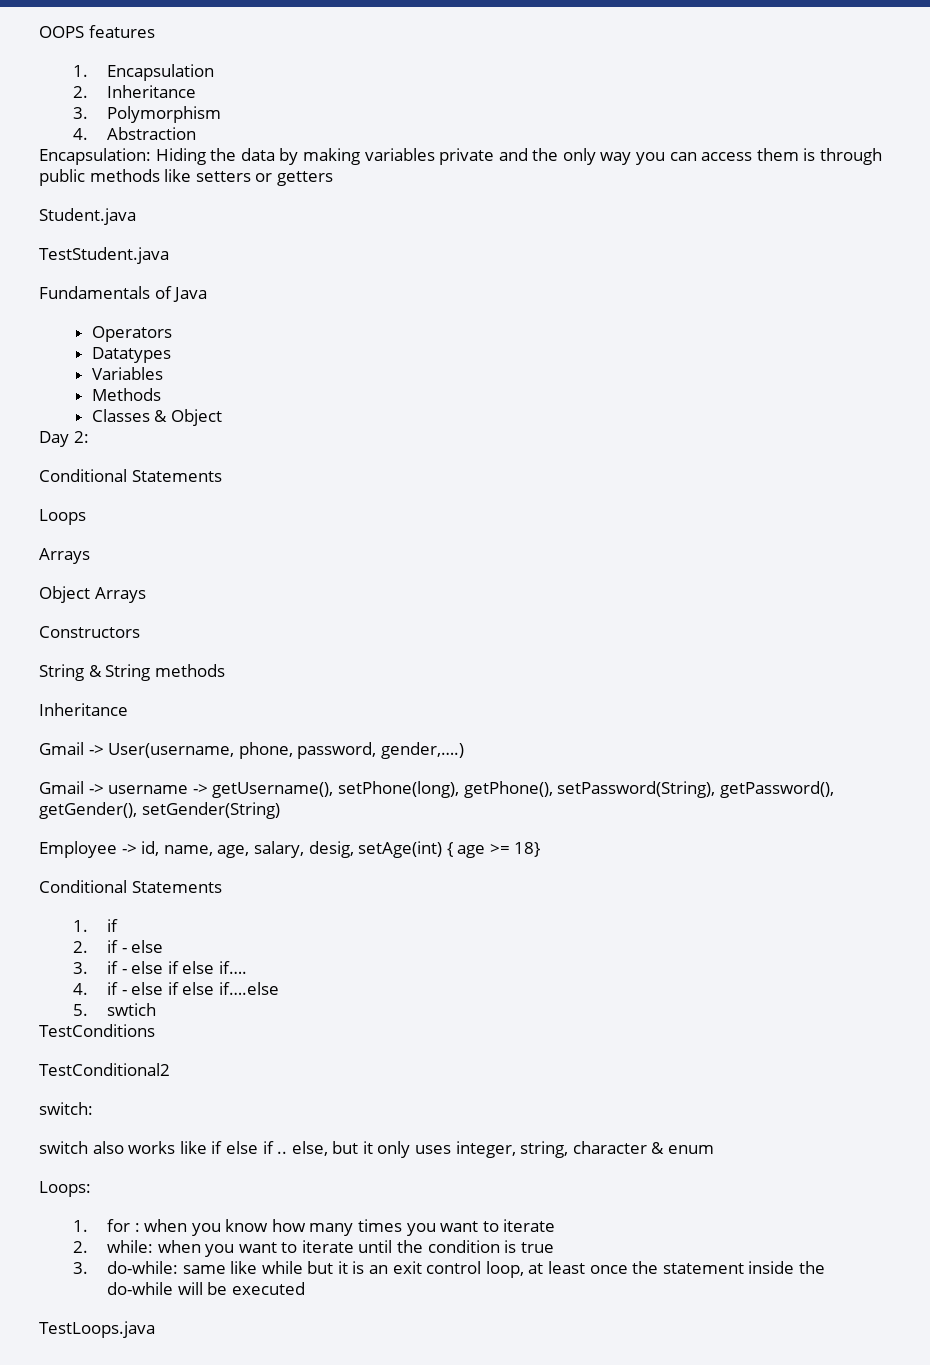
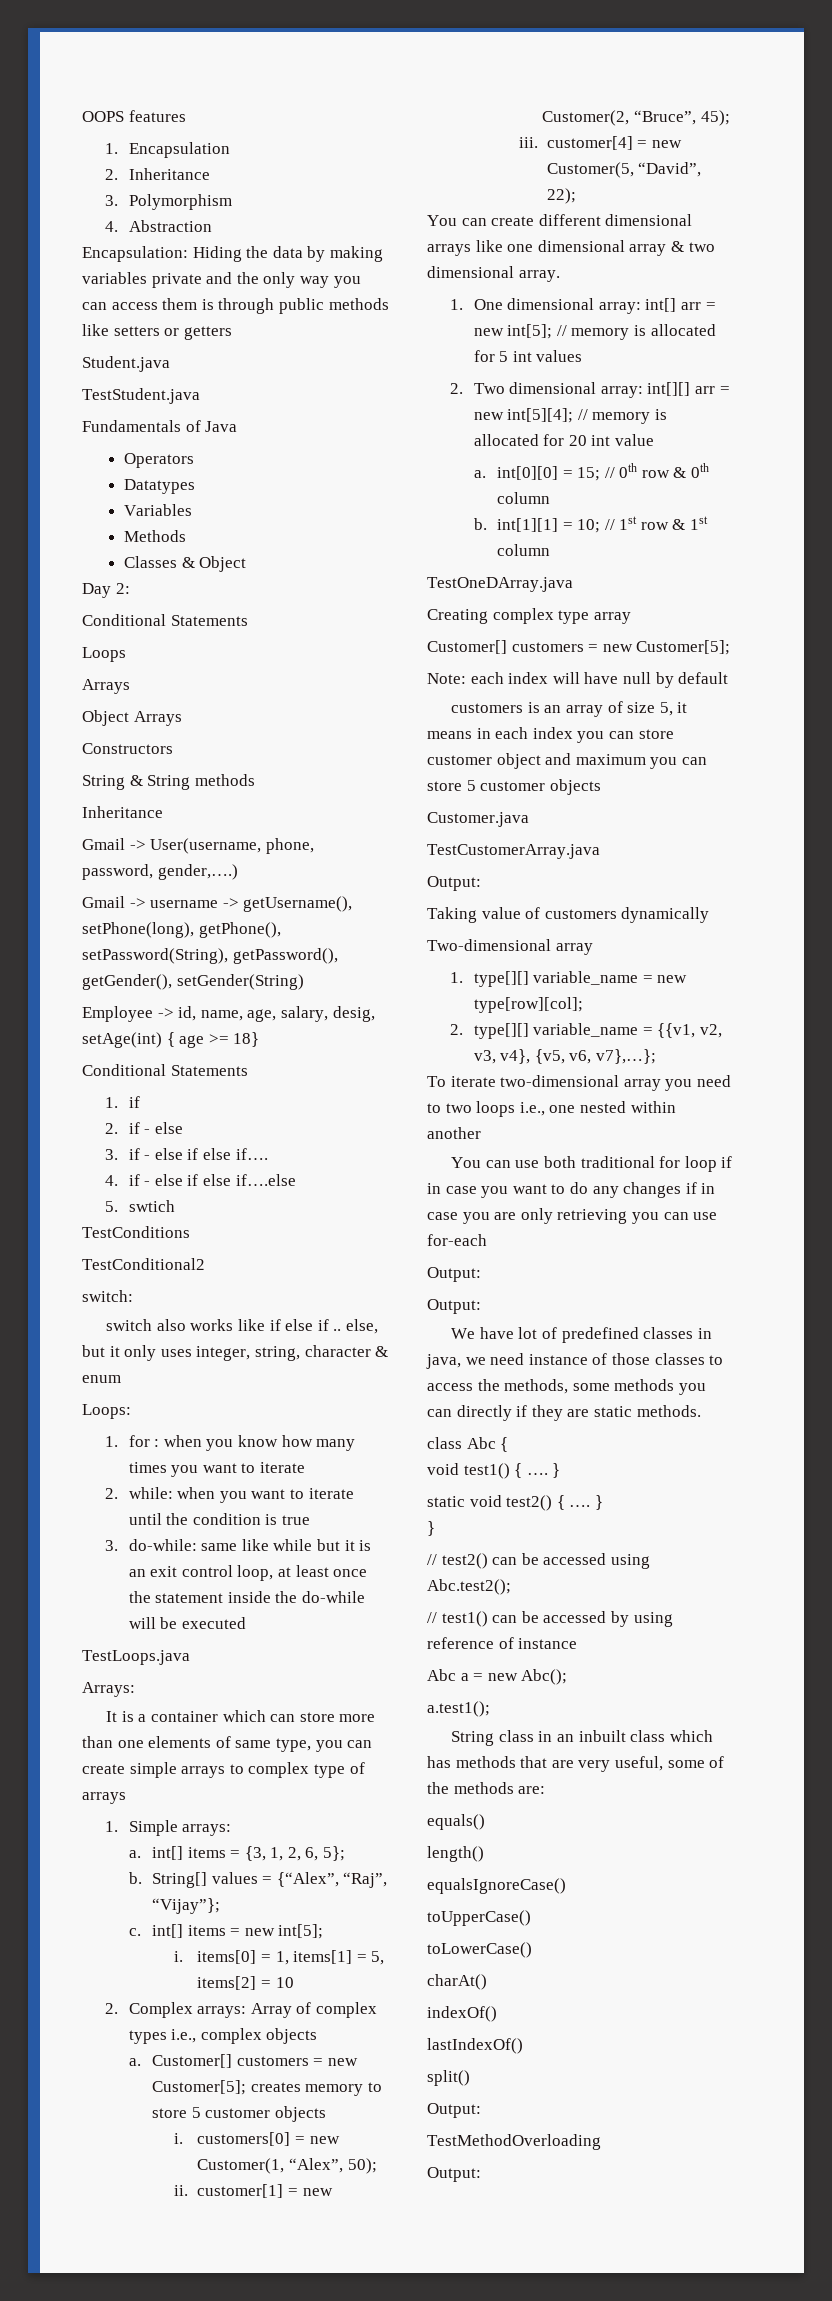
+ Arrays:
+ It is a container which can store more than one elements of same type, you can create simple arrays to complex type of arrays
+ 1. Simple arrays:
+ a. int[] items = {3, 1, 2, 6, 5};
+ b. String[] values = {“Alex”, “Raj”, “Vijay”};
+ c. int[] items = new int[5];
+ i. items[0] = 1, items[1] = 5, items[2] = 10
+ 2. Complex arrays: Array of complex types i.e., complex objects
+ a. Customer[] customers = new Customer[5]; creates memory to store 5 customer objects
+ i. customers[0] = new Customer(1, “Alex”, 50);
+ ii. customer[1] = new Customer(2, “Bruce”, 45);
+ iii. customer[4] = new Customer(5, “David”, 22);
+ You can create different dimensional arrays like one dimensional array & two dimensional array.
+ 1. One dimensional array: int[] arr = new int[5]; // memory is allocated for 5 int values
+ 2. Two dimensional array: int[][] arr = new int[5][4]; // memory is allocated for 20 int value
+ a. int[0][0] = 15; // 0th row & 0th column
+ b. int[1][1] = 10; // 1st row & 1st column
+ TestOneDArray.java
+ Creating complex type array
+ Customer[] customers = new Customer[5];
+ Note: each index will have null by default
+ customers is an array of size 5, it means in each index you can store customer object and maximum you can store 5 customer objects
+ Customer.java
+ TestCustomerArray.java
+ Output:
+ Taking value of customers dynamically
+ Two-dimensional array
+ 1. type[][] variable_name = new type[row][col];
+ 2. type[][] variable_name = {{v1, v2, v3, v4}, {v5, v6, v7},…};
+ To iterate two-dimensional array you need to two loops i.e., one nested within another
+ You can use both traditional for loop if in case you want to do any changes if in case you are only retrieving you can use for-each
+ Output:
+ Output:
+ We have lot of predefined classes in java, we need instance of those classes to access the methods, some methods you can directly if they are static methods.
+ class Abc {
+ void test1() { …. }
+ static void test2() { …. }
+ }
+ // test2() can be accessed using Abc.test2();
+ // test1() can be accessed by using reference of instance
+ Abc a = new Abc();
+ a.test1();
+ String class in an inbuilt class which has methods that are very useful, some of the methods are:
+ equals()
+ length()
+ equalsIgnoreCase()
+ toUpperCase()
+ toLowerCase()
+ charAt()
+ indexOf()
+ lastIndexOf()
+ split()
+ Output:
+ TestMethodOverloading
+ Output:

